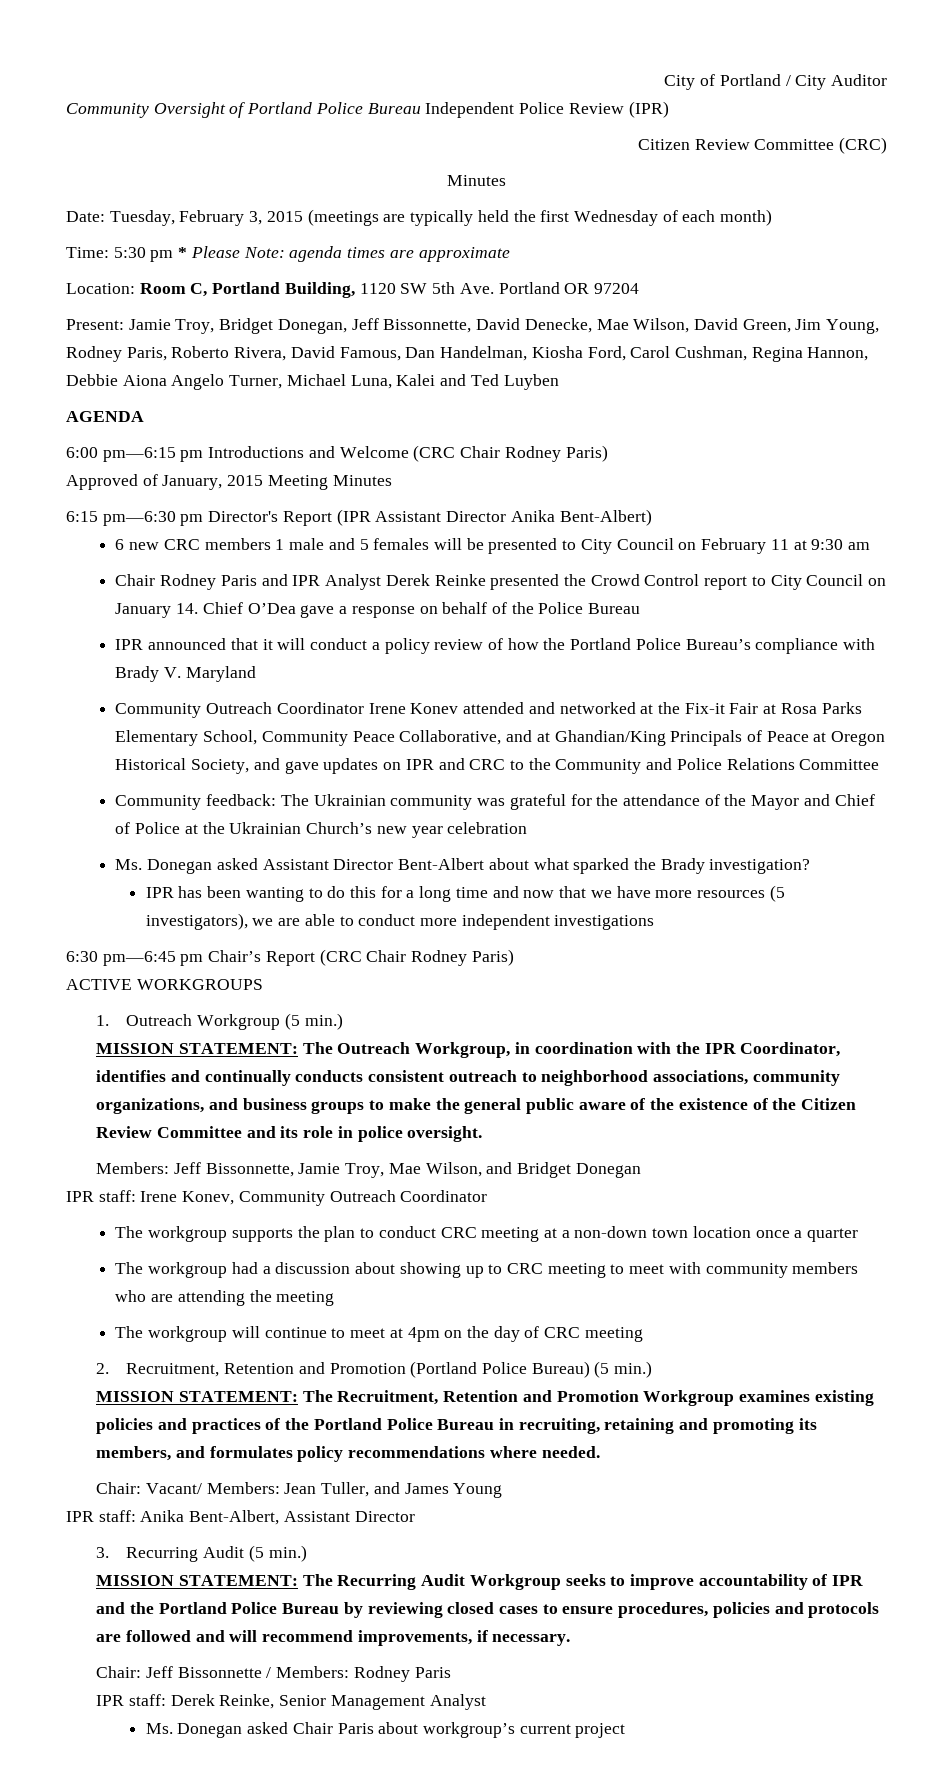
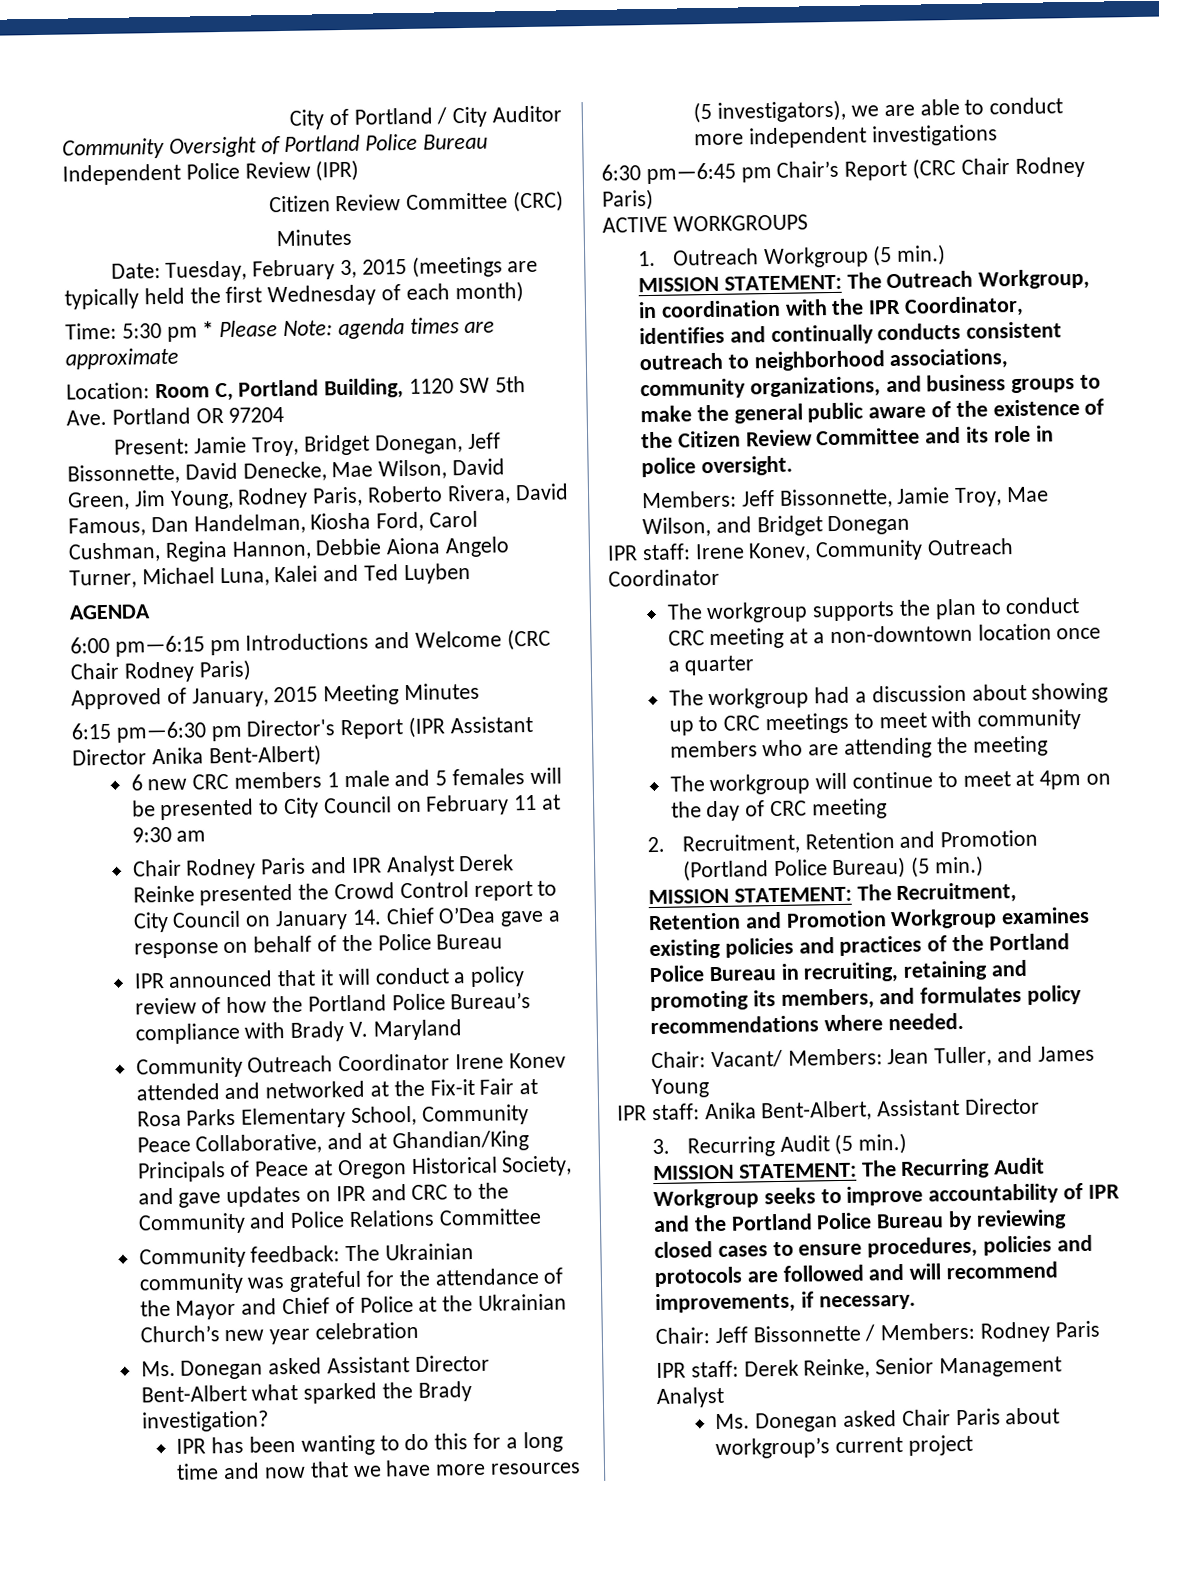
- Ms. Donegan asked Assistant Director Bent-Albert about what sparked the Brady investigation?
+ Ms. Donegan asked Assistant Director Bent-Albert what sparked the Brady investigation?
- The workgroup supports the plan to conduct CRC meeting at a non-down town location once a quarter
+ The workgroup supports the plan to conduct CRC meeting at a non-downtown location once a quarter
- The workgroup had a discussion about showing up to CRC meeting to meet with community members who are attending the meeting
+ The workgroup had a discussion about showing up to CRC meetings to meet with community members who are attending the meeting

